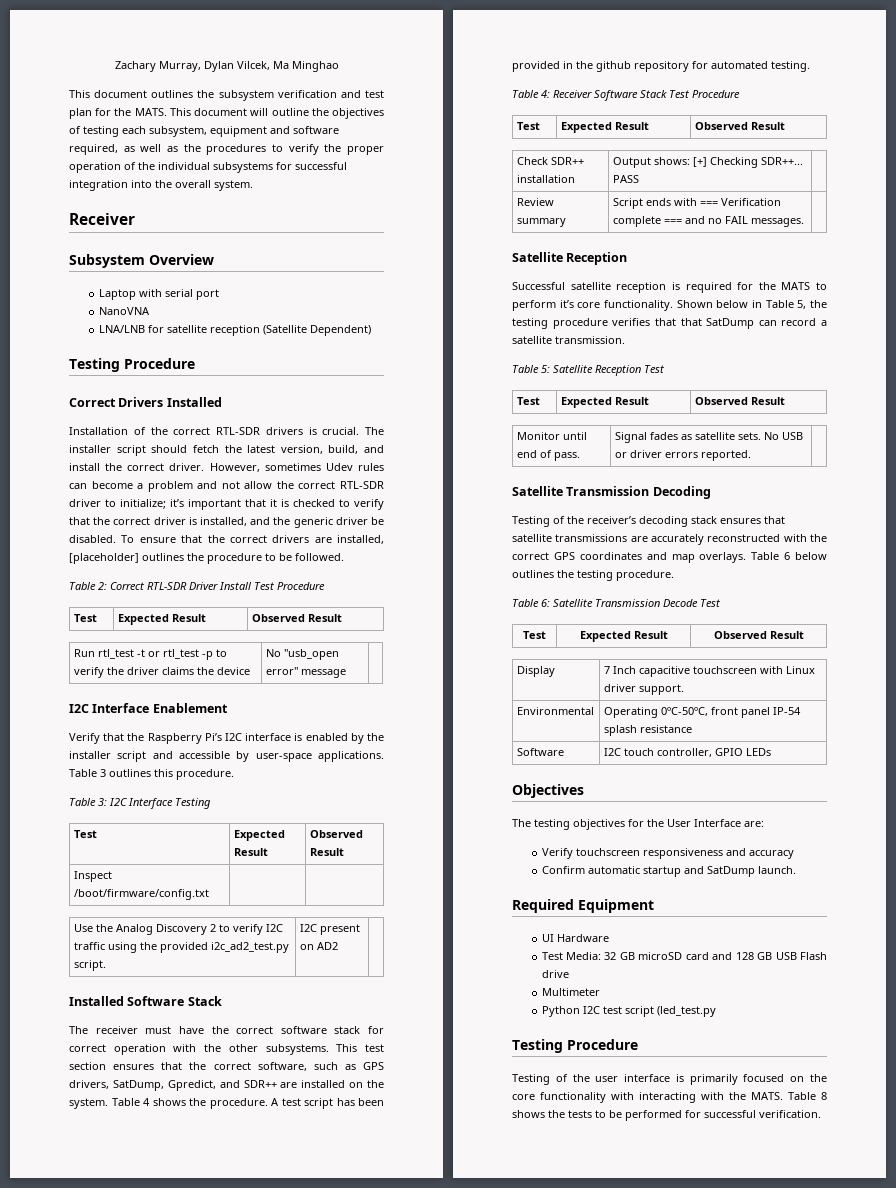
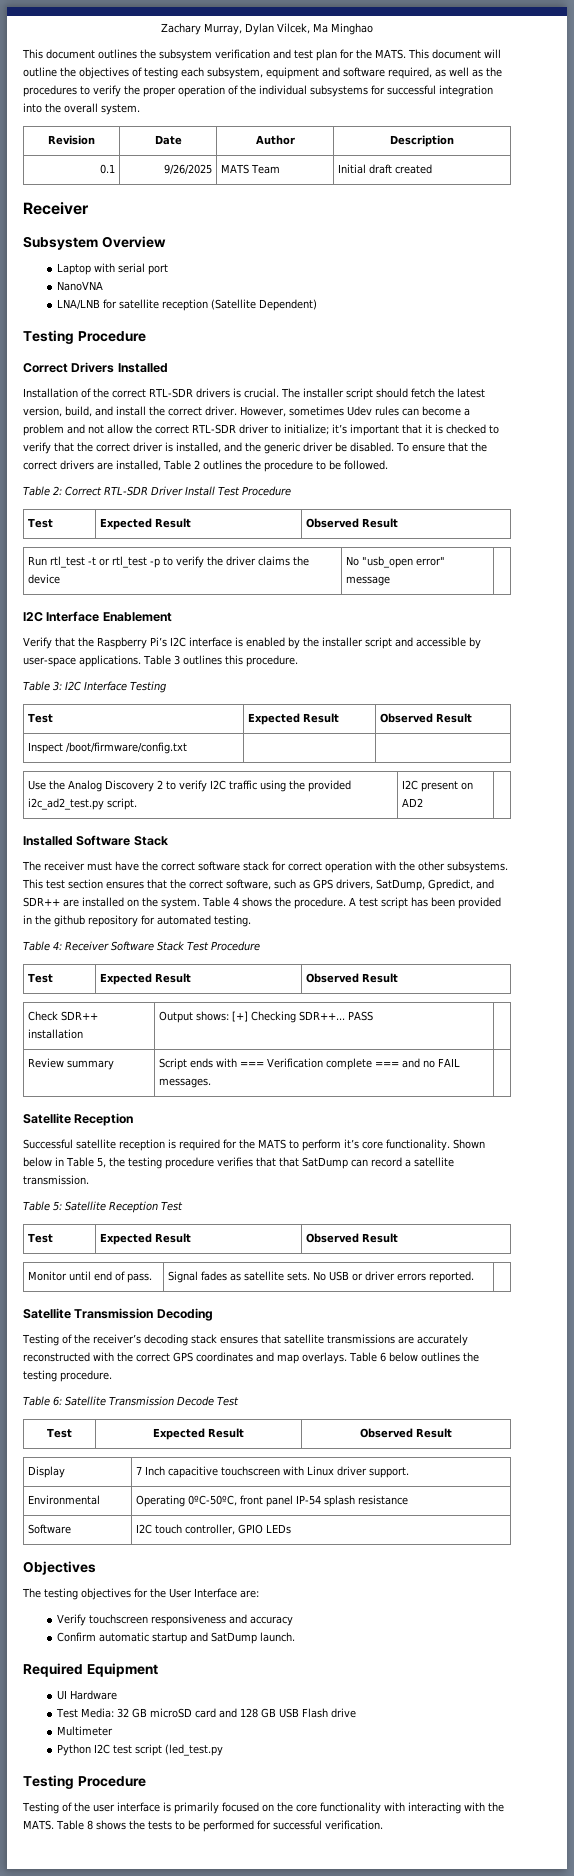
+ Revision | Date | Author | Description
+ 0.1 | 9/26/2025 | MATS Team | Initial draft created
- To ensure that the correct drivers are installed, [placeholder] outlines the procedure to be followed.
+ To ensure that the correct drivers are installed, Table 2 outlines the procedure to be followed.

